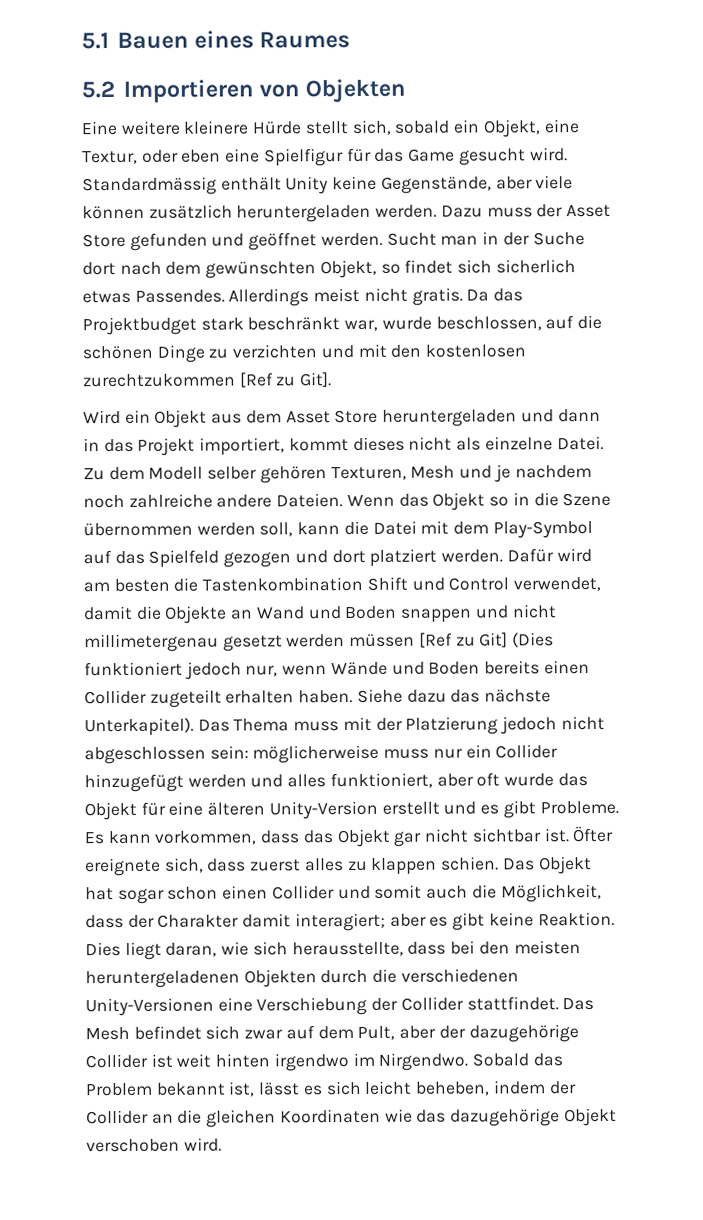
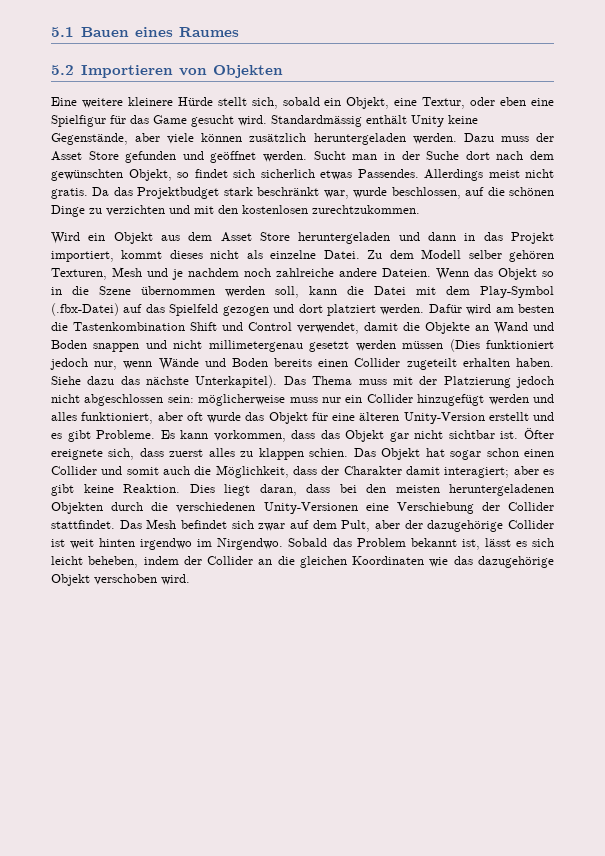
- Da das Projektbudget stark beschränkt war, wurde beschlossen, auf die schönen Dinge zu verzichten und mit den kostenlosen zurechtzukommen [Ref zu Git].
+ Da das Projektbudget stark beschränkt war, wurde beschlossen, auf die schönen Dinge zu verzichten und mit den kostenlosen zurechtzukommen.
- Wenn das Objekt so in die Szene übernommen werden soll, kann die Datei mit dem Play-Symbol auf das Spielfeld gezogen und dort platziert werden.
+ Wenn das Objekt so in die Szene übernommen werden soll, kann die Datei mit dem Play-Symbol (.fbx-Datei) auf das Spielfeld gezogen und dort platziert werden.
- Dafür wird am besten die Tastenkombination Shift und Control verwendet, damit die Objekte an Wand und Boden snappen und nicht millimetergenau gesetzt werden müssen [Ref zu Git] (Dies funktioniert jedoch nur, wenn Wände und Boden bereits einen Collider zugeteilt erhalten haben.
+ Dafür wird am besten die Tastenkombination Shift und Control verwendet, damit die Objekte an Wand und Boden snappen und nicht millimetergenau gesetzt werden müssen (Dies funktioniert jedoch nur, wenn Wände und Boden bereits einen Collider zugeteilt erhalten haben.
- Dies liegt daran, wie sich herausstellte, dass bei den meisten heruntergeladenen Objekten durch die verschiedenen Unity-Versionen eine Verschiebung der Collider stattfindet.
+ Dies liegt daran, dass bei den meisten heruntergeladenen Objekten durch die verschiedenen Unity-Versionen eine Verschiebung der Collider stattfindet.

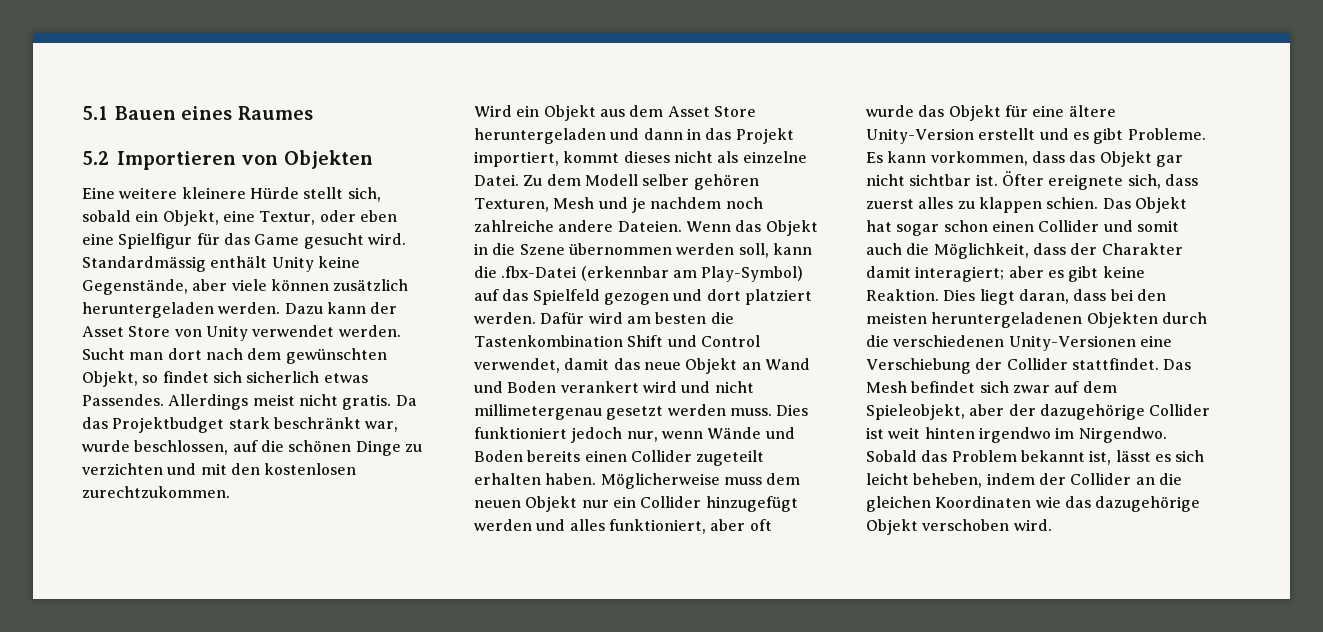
- Dazu muss der Asset Store gefunden und geöffnet werden. Sucht man in der Suche dort nach dem gewünschten Objekt, so findet sich sicherlich etwas Passendes.
+ Dazu kann der Asset Store von Unity verwendet werden. Sucht man dort nach dem gewünschten Objekt, so findet sich sicherlich etwas Passendes.
- Wenn das Objekt so in die Szene übernommen werden soll, kann die Datei mit dem Play-Symbol (.fbx-Datei) auf das Spielfeld gezogen und dort platziert werden.
+ Wenn das Objekt in die Szene übernommen werden soll, kann die .fbx-Datei (erkennbar am Play-Symbol) auf das Spielfeld gezogen und dort platziert werden.
- Dafür wird am besten die Tastenkombination Shift und Control verwendet, damit die Objekte an Wand und Boden snappen und nicht millimetergenau gesetzt werden müssen (Dies funktioniert jedoch nur, wenn Wände und Boden bereits einen Collider zugeteilt erhalten haben.
+ Dafür wird am besten die Tastenkombination Shift und Control verwendet, damit das neue Objekt an Wand und Boden verankert wird und nicht millimetergenau gesetzt werden muss. Dies funktioniert jedoch nur, wenn Wände und Boden bereits einen Collider zugeteilt erhalten haben.
- Siehe dazu das nächste Unterkapitel). Das Thema muss mit der Platzierung jedoch nicht abgeschlossen sein: möglicherweise muss nur ein Collider hinzugefügt werden und alles funktioniert, aber oft wurde das Objekt für eine älteren Unity-Version erstellt und es gibt Probleme.
+ Möglicherweise muss dem neuen Objekt nur ein Collider hinzugefügt werden und alles funktioniert, aber oft wurde das Objekt für eine ältere Unity-Version erstellt und es gibt Probleme.
- Das Mesh befindet sich zwar auf dem Pult, aber der dazugehörige Collider ist weit hinten irgendwo im Nirgendwo.
+ Das Mesh befindet sich zwar auf dem Spieleobjekt, aber der dazugehörige Collider ist weit hinten irgendwo im Nirgendwo.

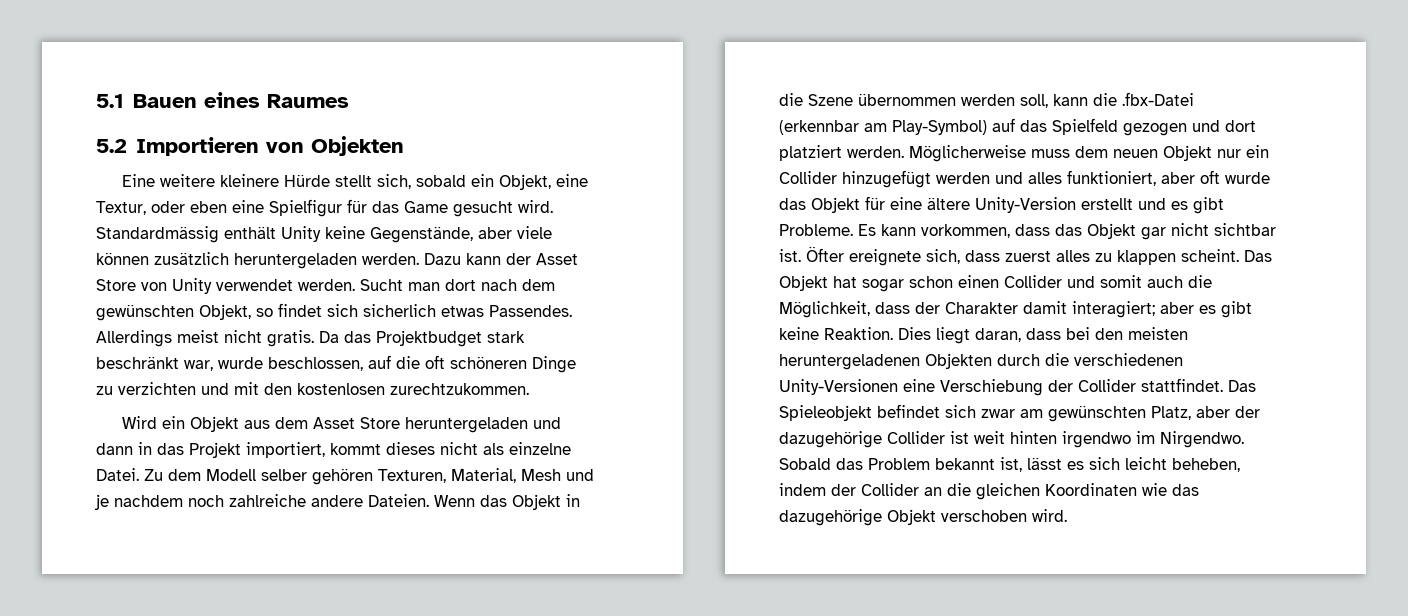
- Da das Projektbudget stark beschränkt war, wurde beschlossen, auf die schönen Dinge zu verzichten und mit den kostenlosen zurechtzukommen.
+ Da das Projektbudget stark beschränkt war, wurde beschlossen, auf die oft schöneren Dinge zu verzichten und mit den kostenlosen zurechtzukommen.
- Zu dem Modell selber gehören Texturen, Mesh und je nachdem noch zahlreiche andere Dateien.
+ Zu dem Modell selber gehören Texturen, Material, Mesh und je nachdem noch zahlreiche andere Dateien.
- Dafür wird am besten die Tastenkombination Shift und Control verwendet, damit das neue Objekt an Wand und Boden verankert wird und nicht millimetergenau gesetzt werden muss. Dies funktioniert jedoch nur, wenn Wände und Boden bereits einen Collider zugeteilt erhalten haben.
- Öfter ereignete sich, dass zuerst alles zu klappen schien.
+ Öfter ereignete sich, dass zuerst alles zu klappen scheint.
- Das Mesh befindet sich zwar auf dem Spieleobjekt, aber der dazugehörige Collider ist weit hinten irgendwo im Nirgendwo.
+ Das Spieleobjekt befindet sich zwar am gewünschten Platz, aber der dazugehörige Collider ist weit hinten irgendwo im Nirgendwo.

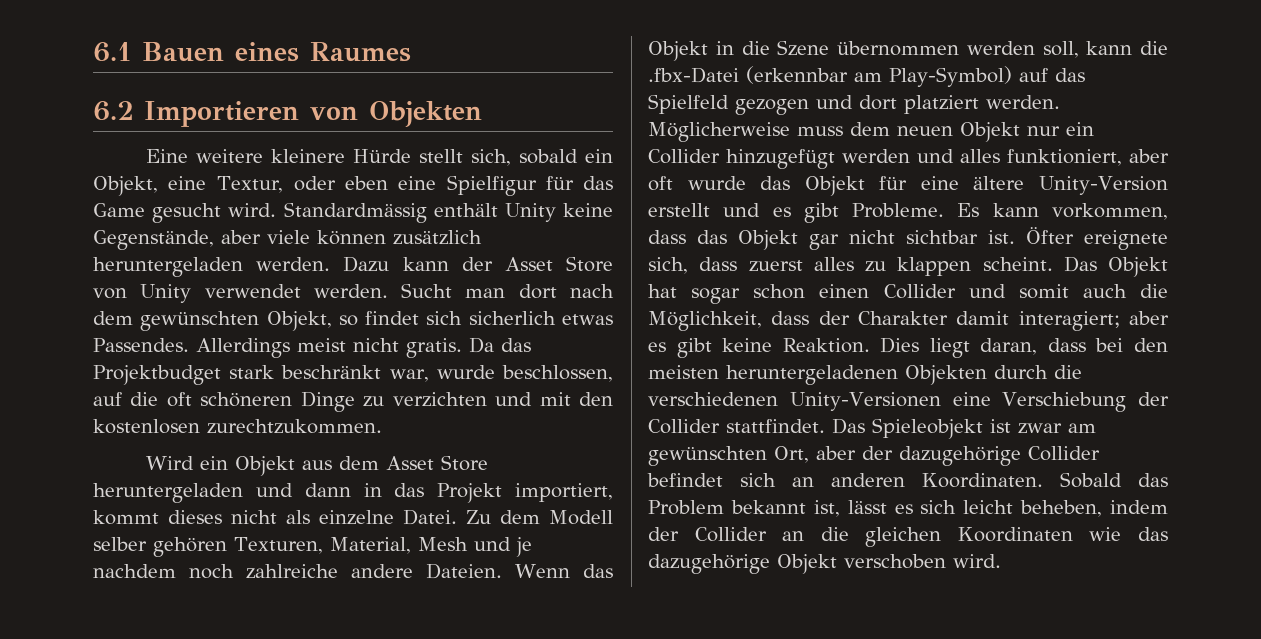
- 5.1 Bauen eines Raumes
+ 6.1 Bauen eines Raumes
- 5.2 Importieren von Objekten
+ 6.2 Importieren von Objekten
- Das Spieleobjekt befindet sich zwar am gewünschten Platz, aber der dazugehörige Collider ist weit hinten irgendwo im Nirgendwo.
+ Das Spieleobjekt ist zwar am gewünschten Ort, aber der dazugehörige Collider befindet sich an anderen Koordinaten.

